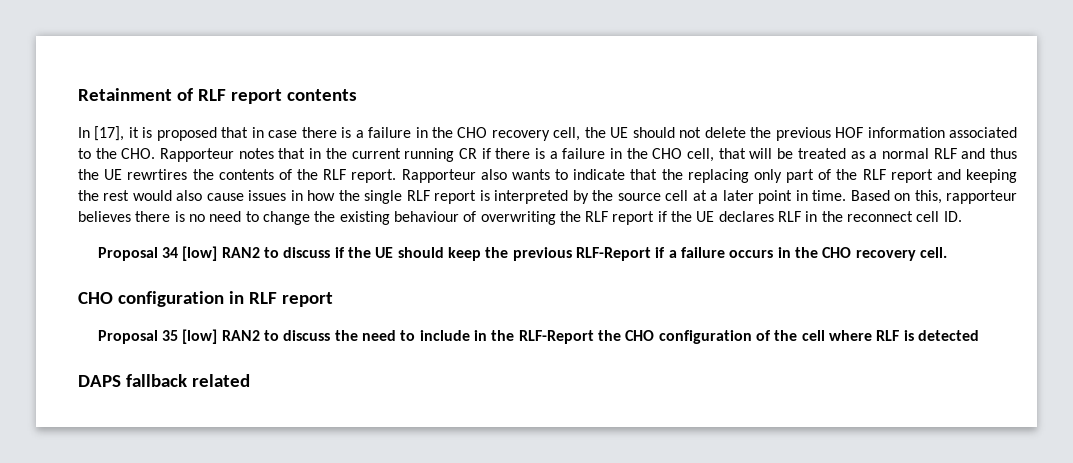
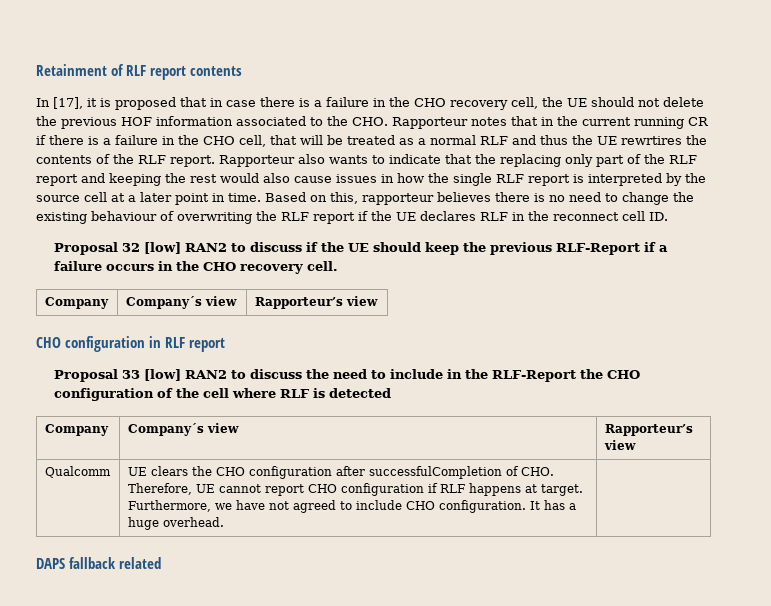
- Proposal 34 [low] RAN2 to discuss if the UE should keep the previous RLF-Report if a failure occurs in the CHO recovery cell.
+ Proposal 32 [low] RAN2 to discuss if the UE should keep the previous RLF-Report if a failure occurs in the CHO recovery cell.
+ Company | Company´s view | Rapporteur’s view
- Proposal 35 [low] RAN2 to discuss the need to include in the RLF-Report the CHO configuration of the cell where RLF is detected
+ Proposal 33 [low] RAN2 to discuss the need to include in the RLF-Report the CHO configuration of the cell where RLF is detected
+ Company | Company´s view | Rapporteur’s view
+ Qualcomm | UE clears the CHO configuration after successfulCompletion of CHO. Therefore, UE cannot report CHO configuration if RLF happens at target. Furthermore, we have not agreed to include CHO configuration. It has a huge overhead. |

